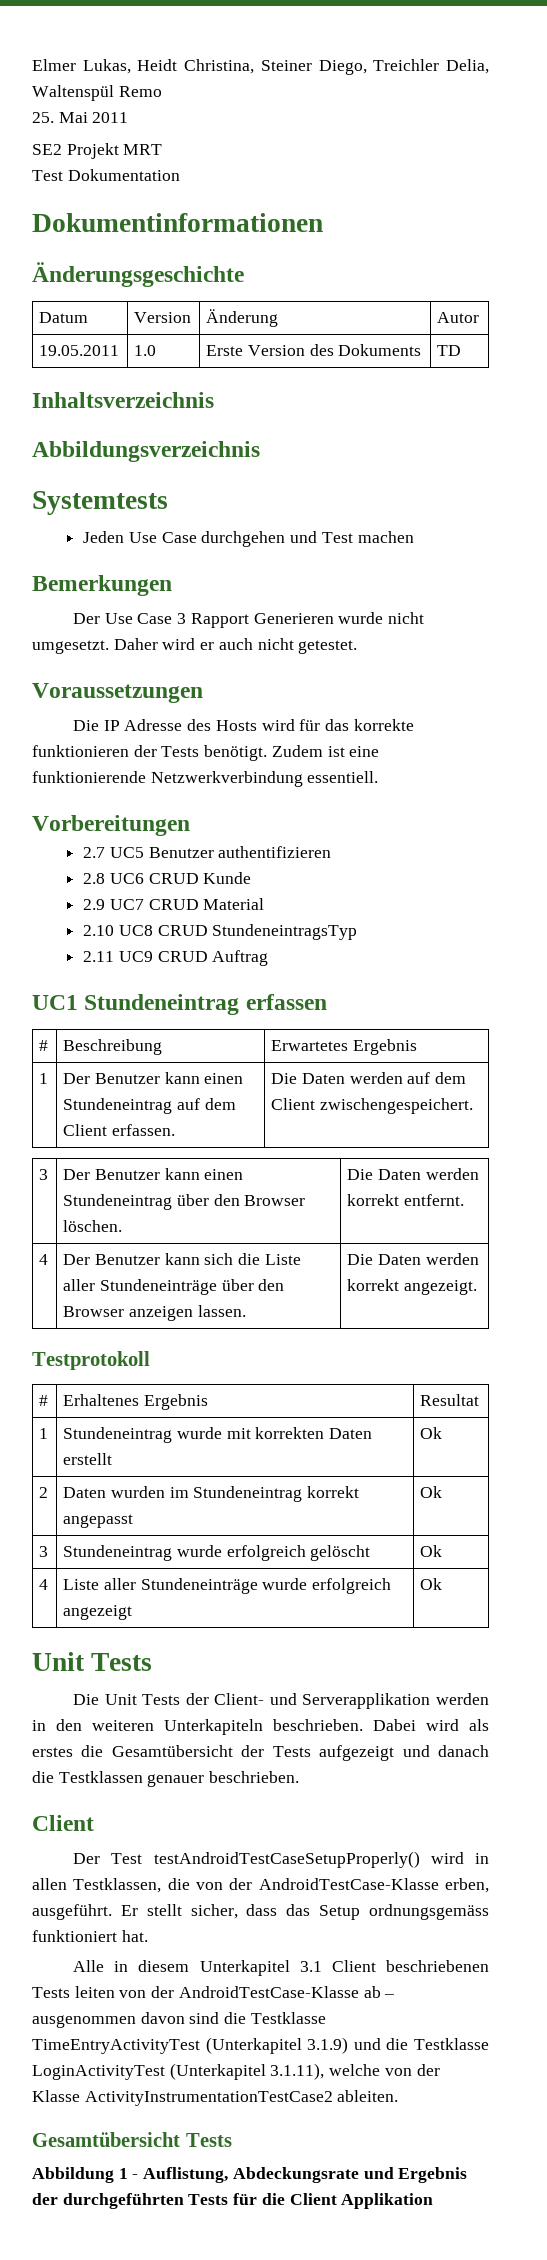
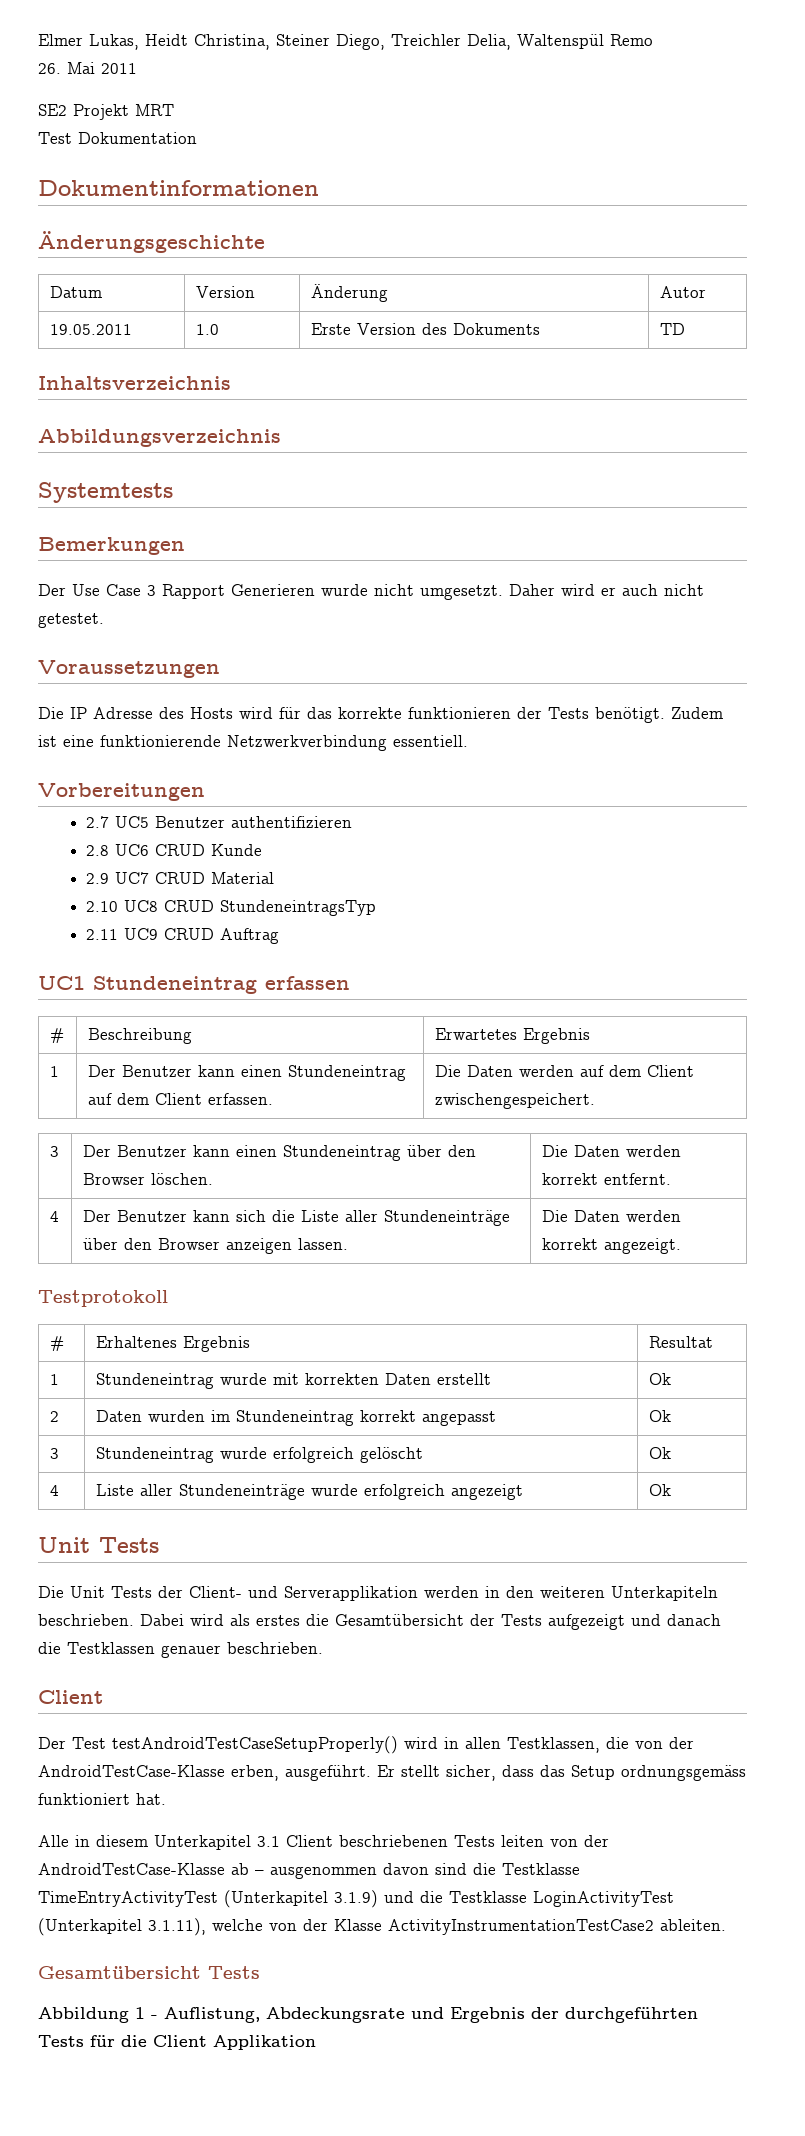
- 25. Mai 2011
+ 26. Mai 2011
- Jeden Use Case durchgehen und Test machen

